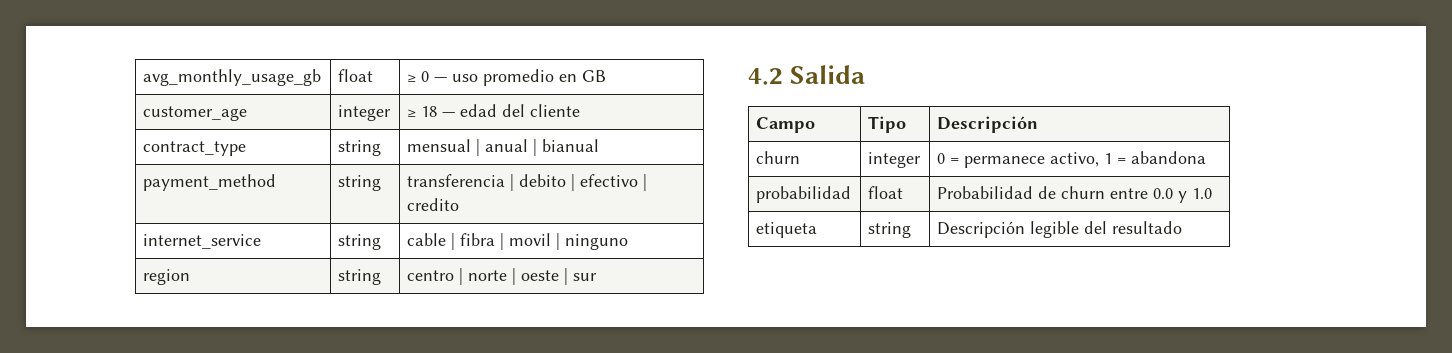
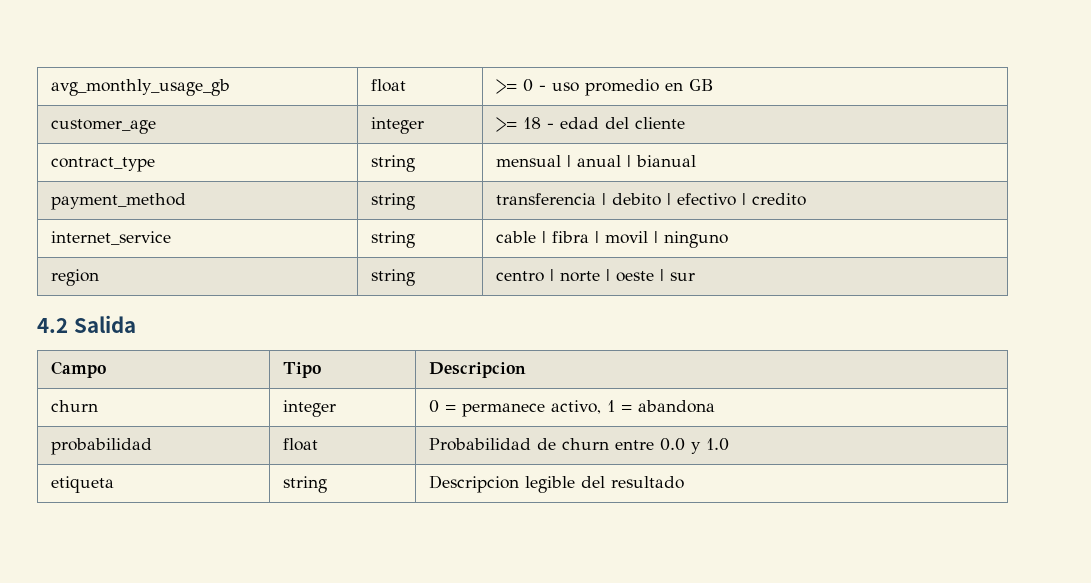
- avg_monthly_usage_gb | float | ≥ 0 — uso promedio en GB
+ avg_monthly_usage_gb | float | >= 0 - uso promedio en GB
- customer_age | integer | ≥ 18 — edad del cliente
+ customer_age | integer | >= 18 - edad del cliente
- Campo | Tipo | Descripción
+ Campo | Tipo | Descripcion
- etiqueta | string | Descripción legible del resultado
+ etiqueta | string | Descripcion legible del resultado

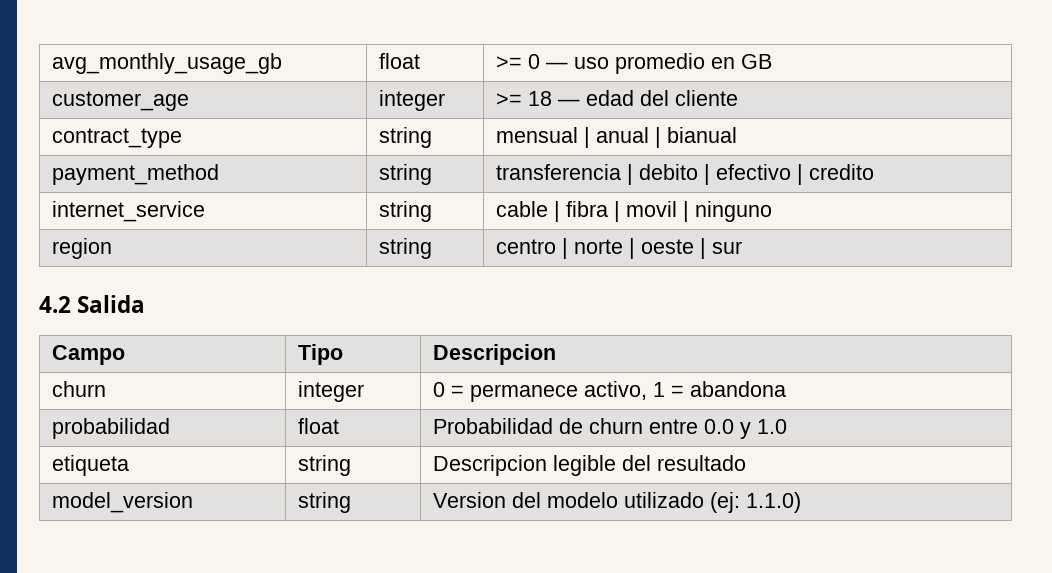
- avg_monthly_usage_gb | float | >= 0 - uso promedio en GB
+ avg_monthly_usage_gb | float | >= 0 — uso promedio en GB
- customer_age | integer | >= 18 - edad del cliente
+ customer_age | integer | >= 18 — edad del cliente
+ model_version | string | Version del modelo utilizado (ej: 1.1.0)

